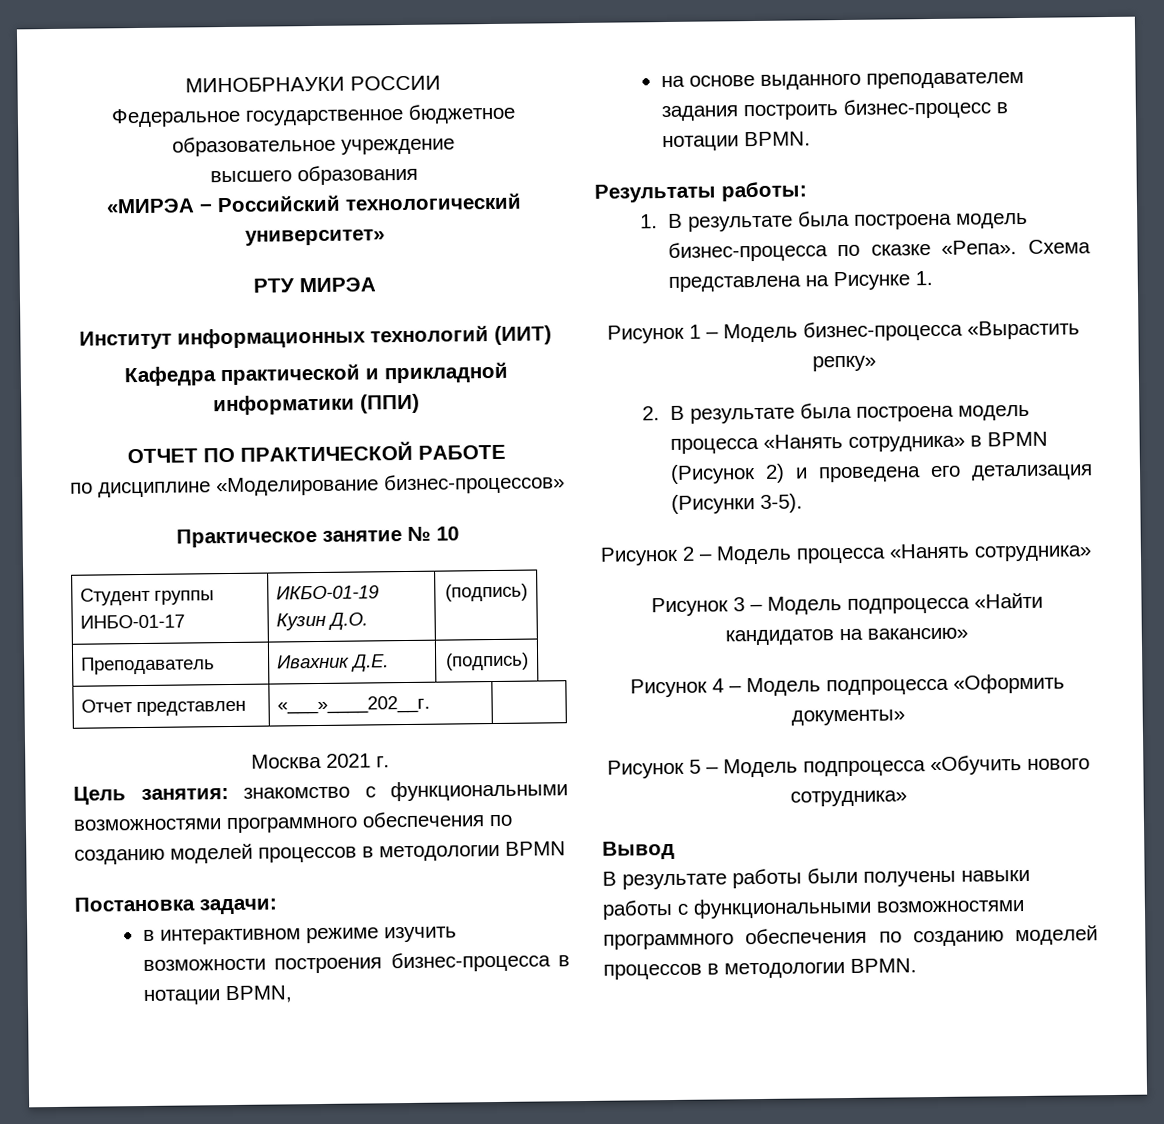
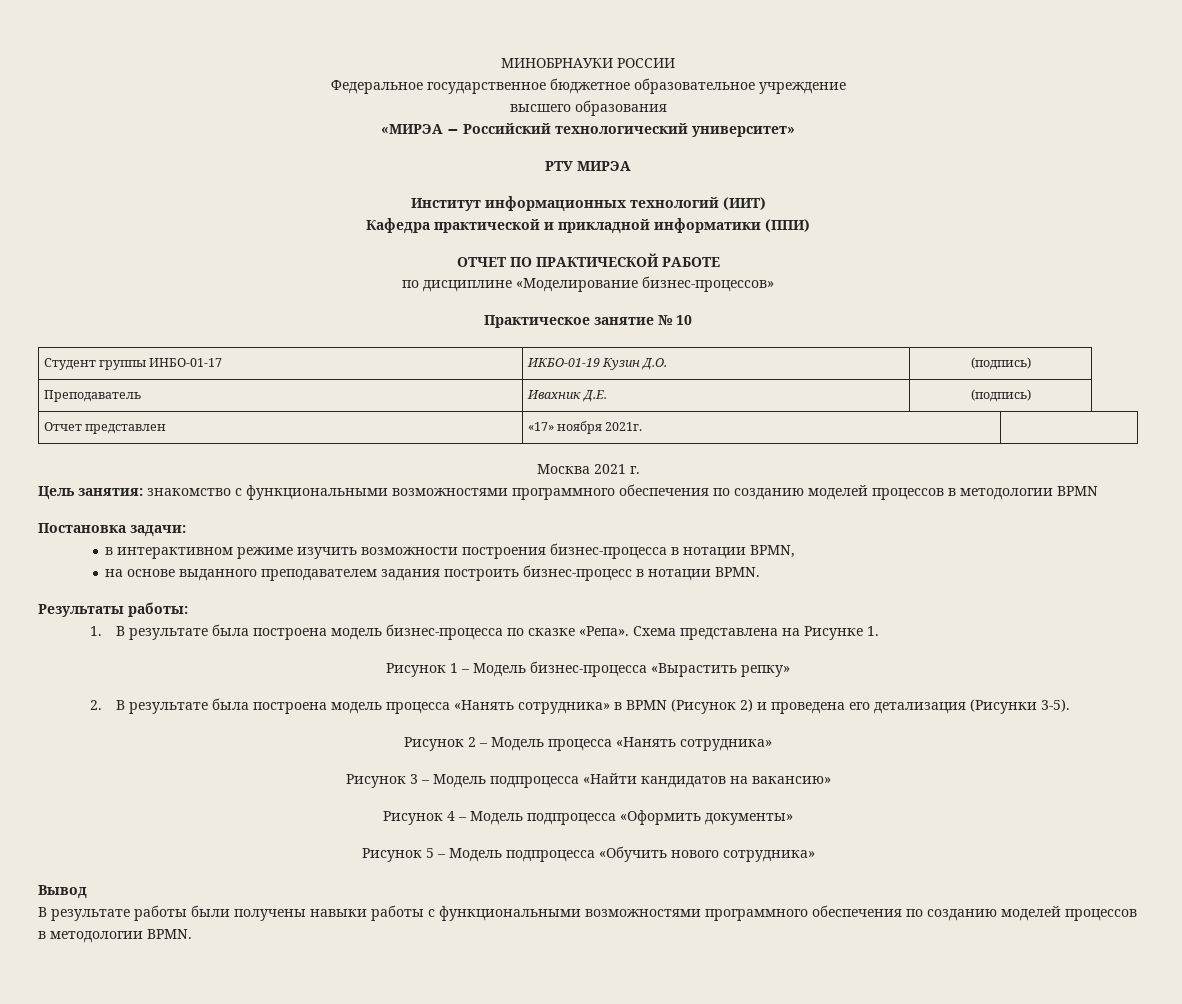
- Отчет представлен | «___»____202__г. |
+ Отчет представлен | «17» ноября 2021г. |

